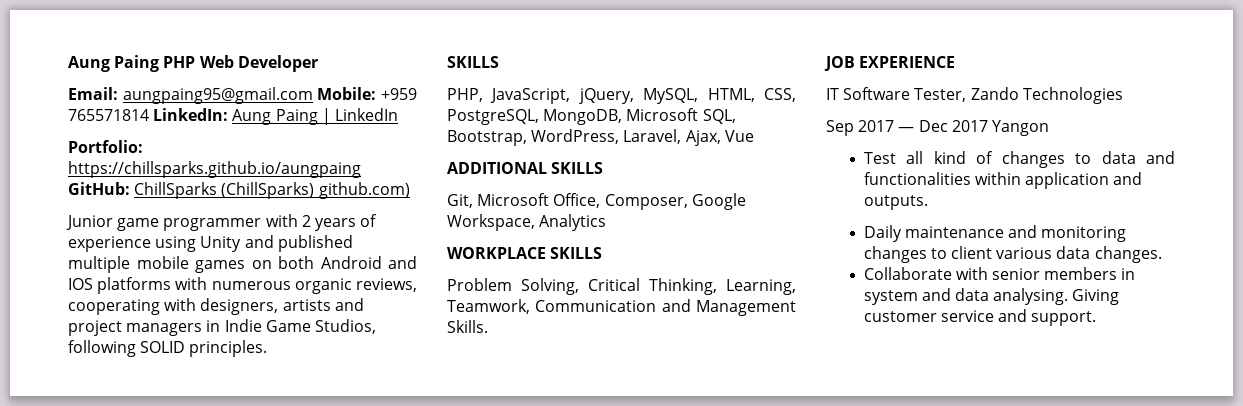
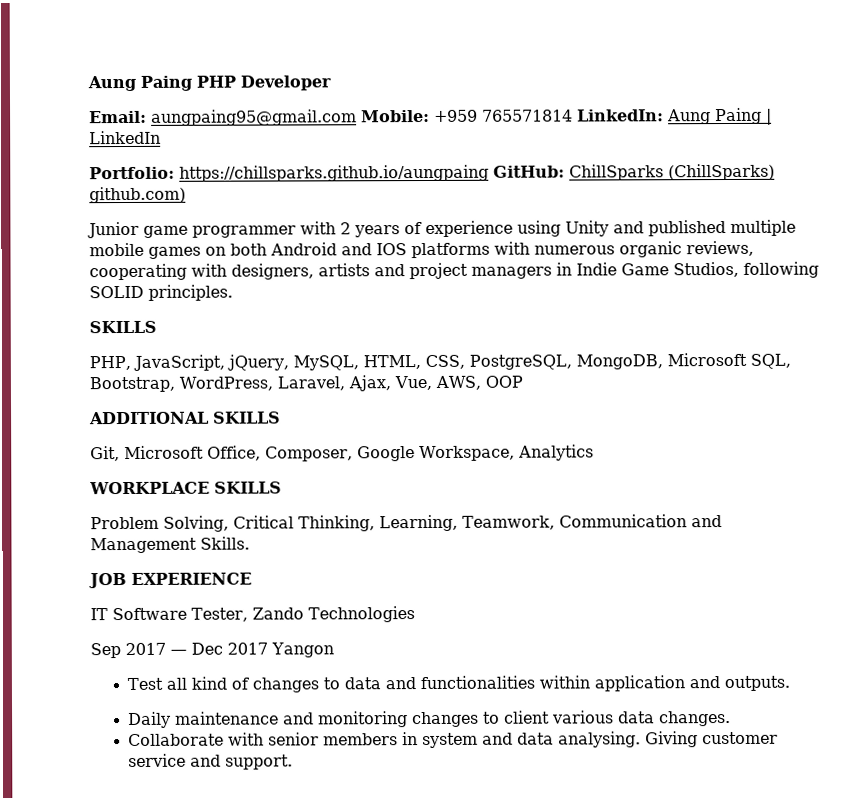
- Aung Paing PHP Web Developer
+ Aung Paing PHP Developer
- PHP, JavaScript, jQuery, MySQL, HTML, CSS, PostgreSQL, MongoDB, Microsoft SQL, Bootstrap, WordPress, Laravel, Ajax, Vue
+ PHP, JavaScript, jQuery, MySQL, HTML, CSS, PostgreSQL, MongoDB, Microsoft SQL, Bootstrap, WordPress, Laravel, Ajax, Vue, AWS, OOP

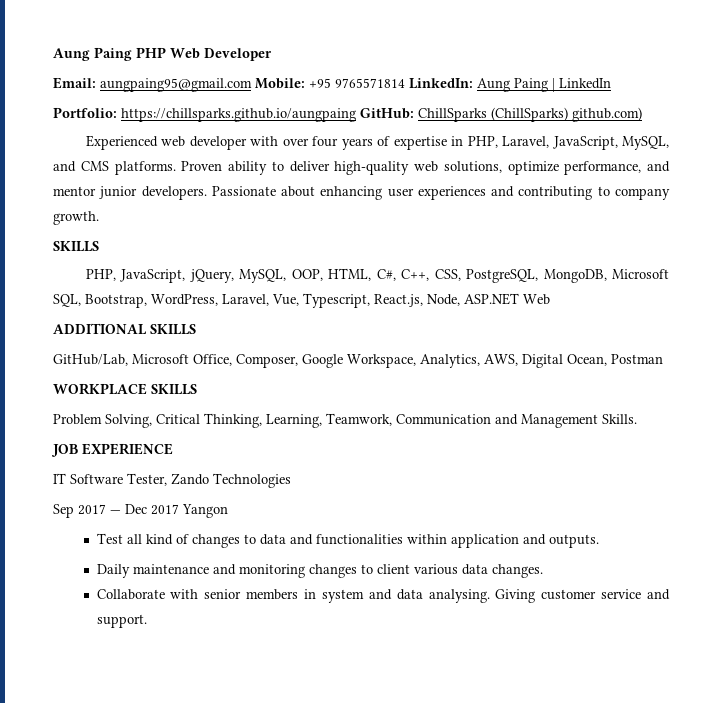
- Aung Paing PHP Developer
+ Aung Paing PHP Web Developer
- Email: aungpaing95@gmail.com Mobile: +959 765571814 LinkedIn: Aung Paing | LinkedIn
+ Email: aungpaing95@gmail.com Mobile: +95 9765571814 LinkedIn: Aung Paing | LinkedIn
- Junior game programmer with 2 years of experience using Unity and published multiple mobile games on both Android and IOS platforms with numerous organic reviews, cooperating with designers, artists and project managers in Indie Game Studios, following SOLID principles.
+ Experienced web developer with over four years of expertise in PHP, Laravel, JavaScript, MySQL, and CMS platforms. Proven ability to deliver high-quality web solutions, optimize performance, and mentor junior developers. Passionate about enhancing user experiences and contributing to company growth.
- PHP, JavaScript, jQuery, MySQL, HTML, CSS, PostgreSQL, MongoDB, Microsoft SQL, Bootstrap, WordPress, Laravel, Ajax, Vue, AWS, OOP
+ PHP, JavaScript, jQuery, MySQL, OOP, HTML, C#, C++, CSS, PostgreSQL, MongoDB, Microsoft SQL, Bootstrap, WordPress, Laravel, Vue, Typescript, React.js, Node, ASP.NET Web
- Git, Microsoft Office, Composer, Google Workspace, Analytics
+ GitHub/Lab, Microsoft Office, Composer, Google Workspace, Analytics, AWS, Digital Ocean, Postman

